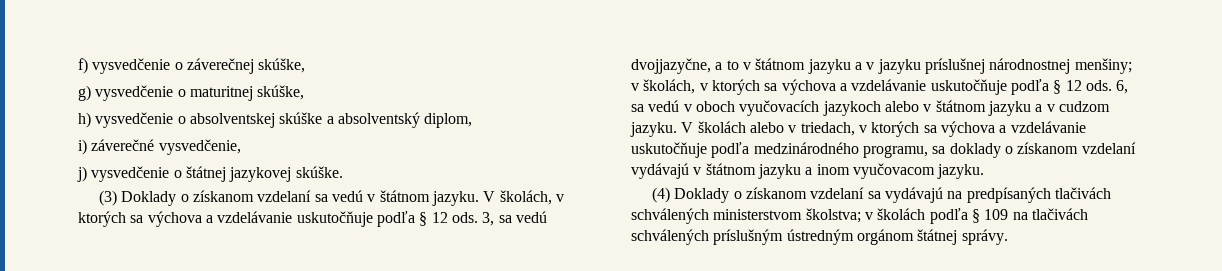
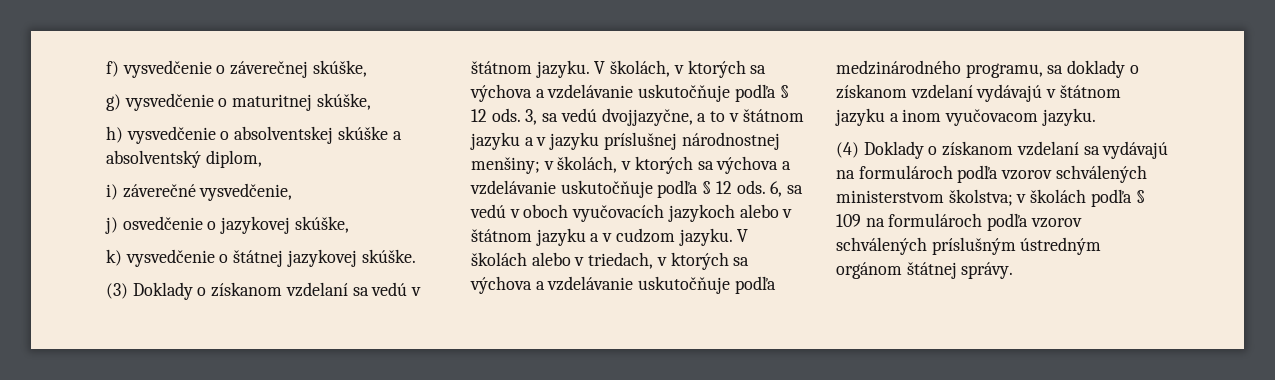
- j) vysvedčenie o štátnej jazykovej skúške.
+ j) osvedčenie o jazykovej skúške,
+ k) vysvedčenie o štátnej jazykovej skúške.
- (4) Doklady o získanom vzdelaní sa vydávajú na predpísaných tlačivách schválených ministerstvom školstva; v školách podľa § 109 na tlačivách schválených príslušným ústredným orgánom štátnej správy.
+ (4) Doklady o získanom vzdelaní sa vydávajú na formulároch podľa vzorov schválených ministerstvom školstva; v školách podľa § 109 na formulároch podľa vzorov schválených príslušným ústredným orgánom štátnej správy.

